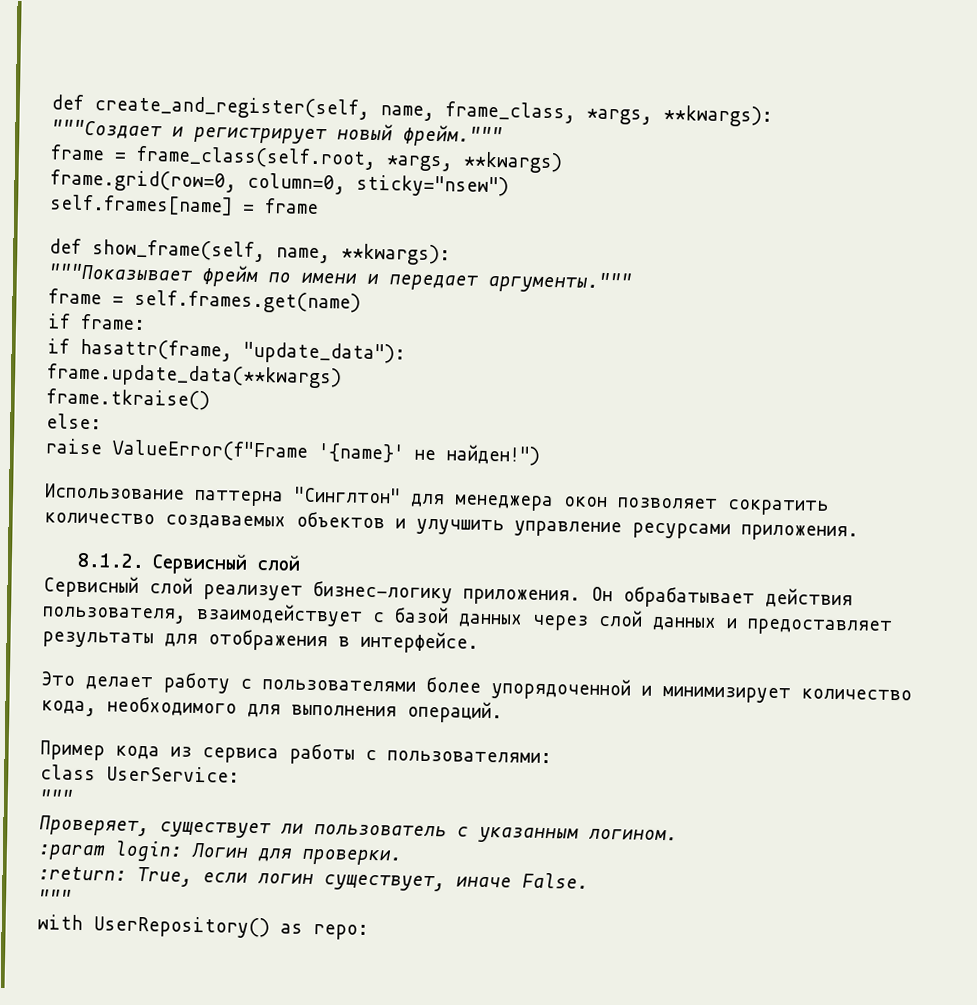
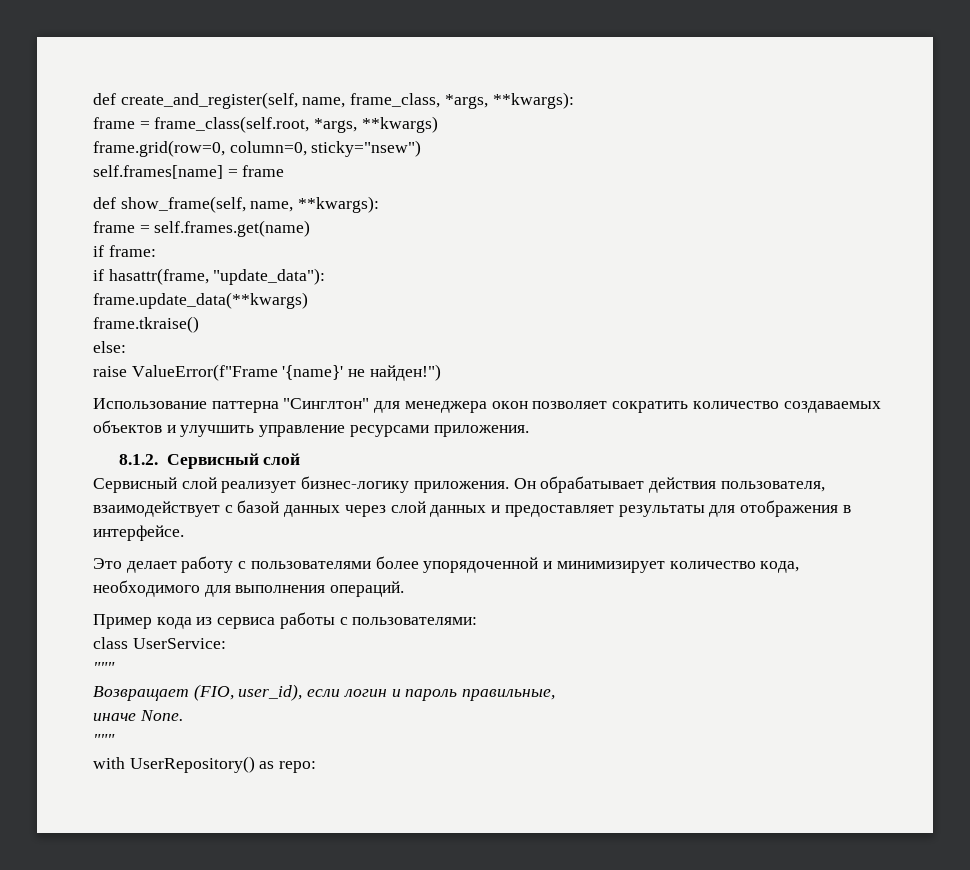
- """Создает и регистрирует новый фрейм."""
- """Показывает фрейм по имени и передает аргументы."""
- Проверяет, существует ли пользователь с указанным логином.
- :param login: Логин для проверки.
- :return: True, если логин существует, иначе False.
+ Возвращает (FIO, user_id), если логин и пароль правильные,
+ иначе None.

